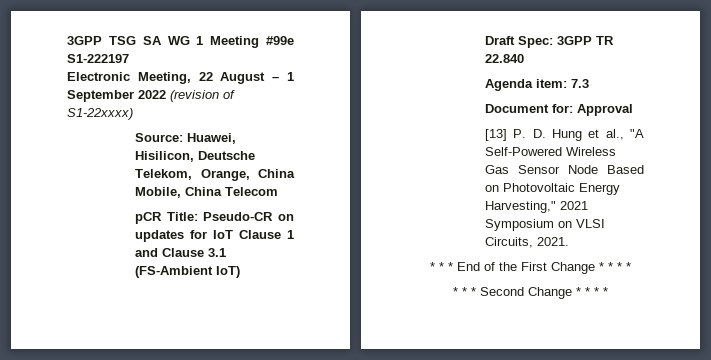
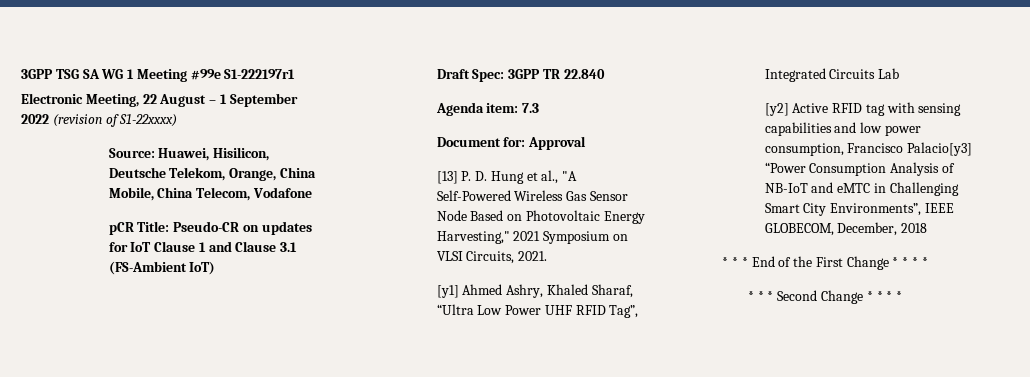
- 3GPP TSG SA WG 1 Meeting #99e S1-222197
+ 3GPP TSG SA WG 1 Meeting #99e S1-222197r1
- Source: Huawei, Hisilicon, Deutsche Telekom, Orange, China Mobile, China Telecom
+ Source: Huawei, Hisilicon, Deutsche Telekom, Orange, China Mobile, China Telecom, Vodafone
+ [y1] Ahmed Ashry, Khaled Sharaf, “Ultra Low Power UHF RFID Tag”, Integrated Circuits Lab
+ [y2] Active RFID tag with sensing capabilities and low power consumption, Francisco Palacio[y3] “Power Consumption Analysis of NB-IoT and eMTC in Challenging Smart City Environments”, IEEE GLOBECOM, December, 2018

